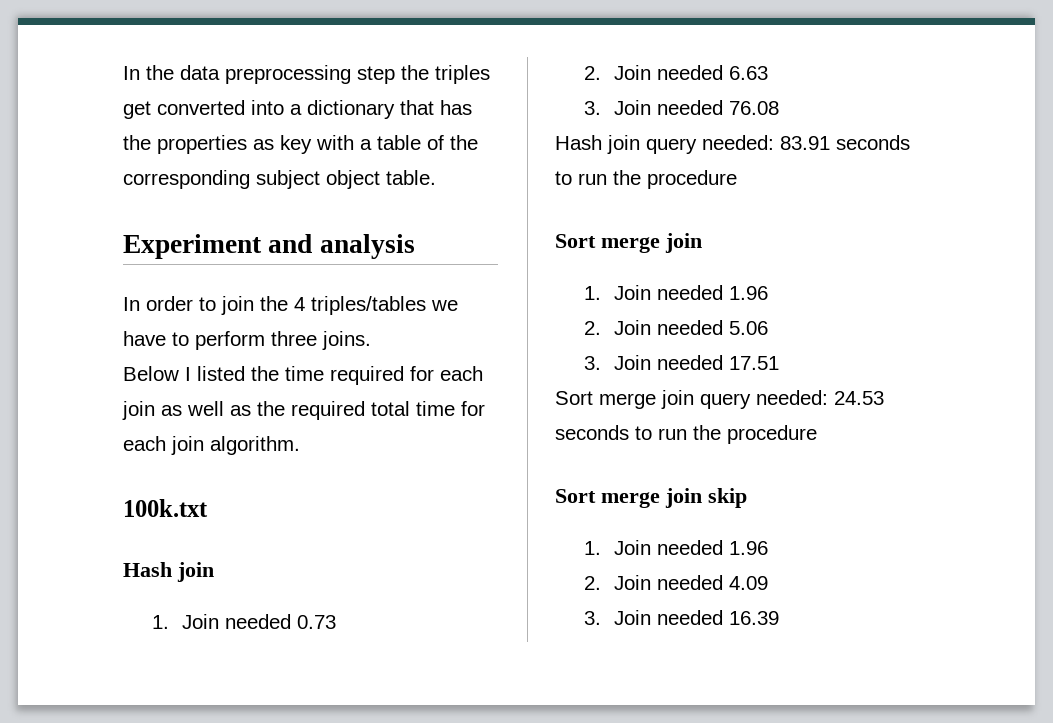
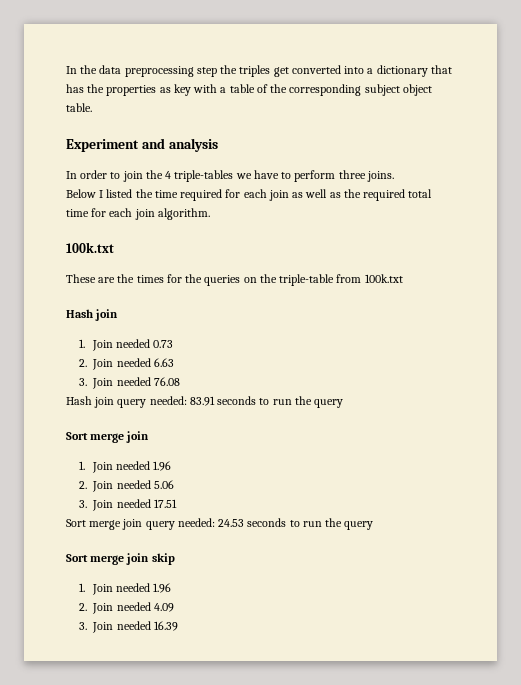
- In order to join the 4 triples/tables we have to perform three joins.
+ In order to join the 4 triple-tables we have to perform three joins.
+ These are the times for the queries on the triple-table from 100k.txt
- Hash join query needed: 83.91 seconds to run the procedure
+ Hash join query needed: 83.91 seconds to run the query
- Sort merge join query needed: 24.53 seconds to run the procedure
+ Sort merge join query needed: 24.53 seconds to run the query

